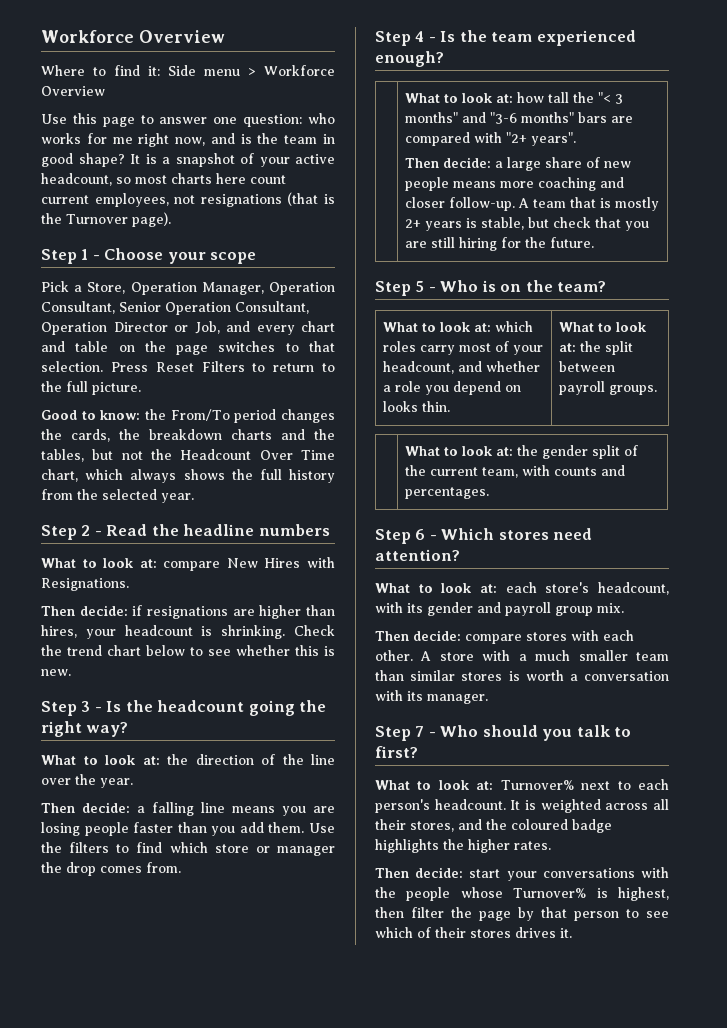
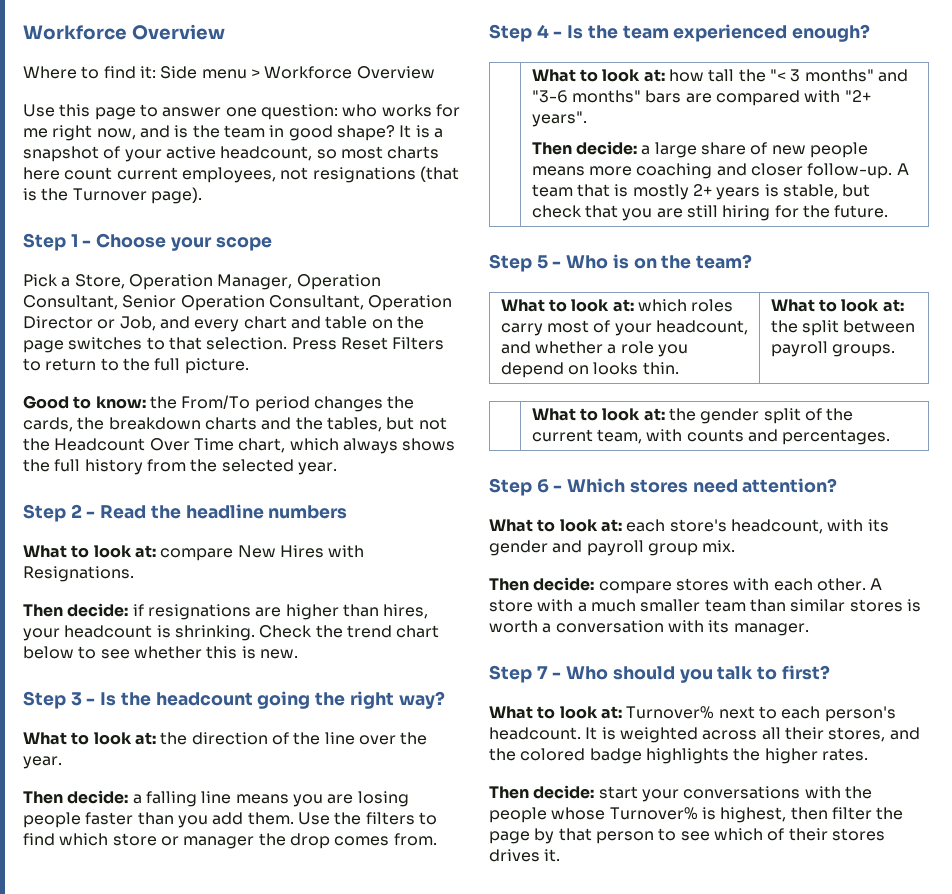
- It is weighted across all their stores, and the coloured badge highlights the higher rates.
+ It is weighted across all their stores, and the colored badge highlights the higher rates.

